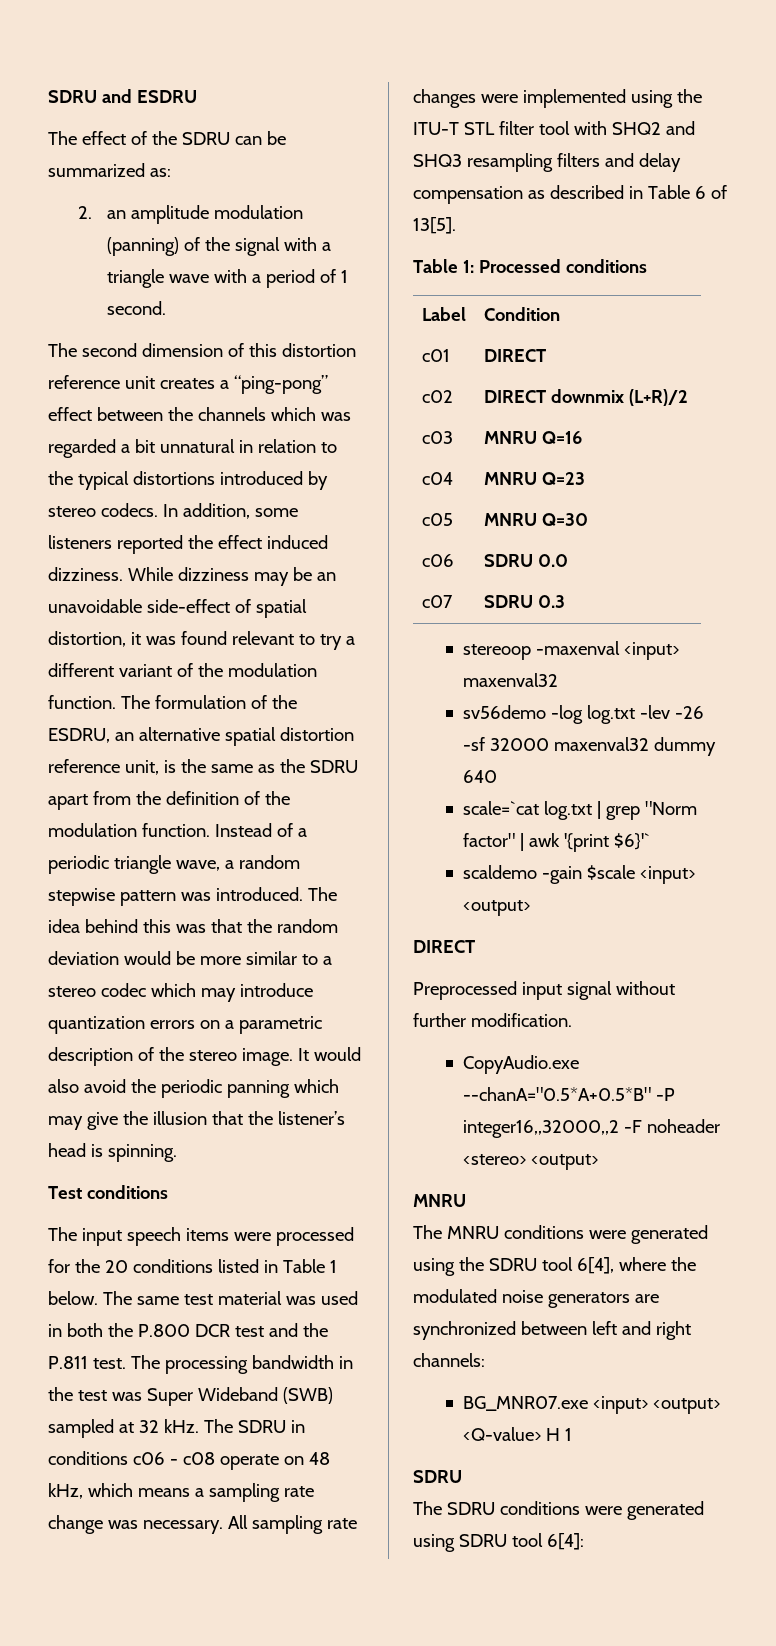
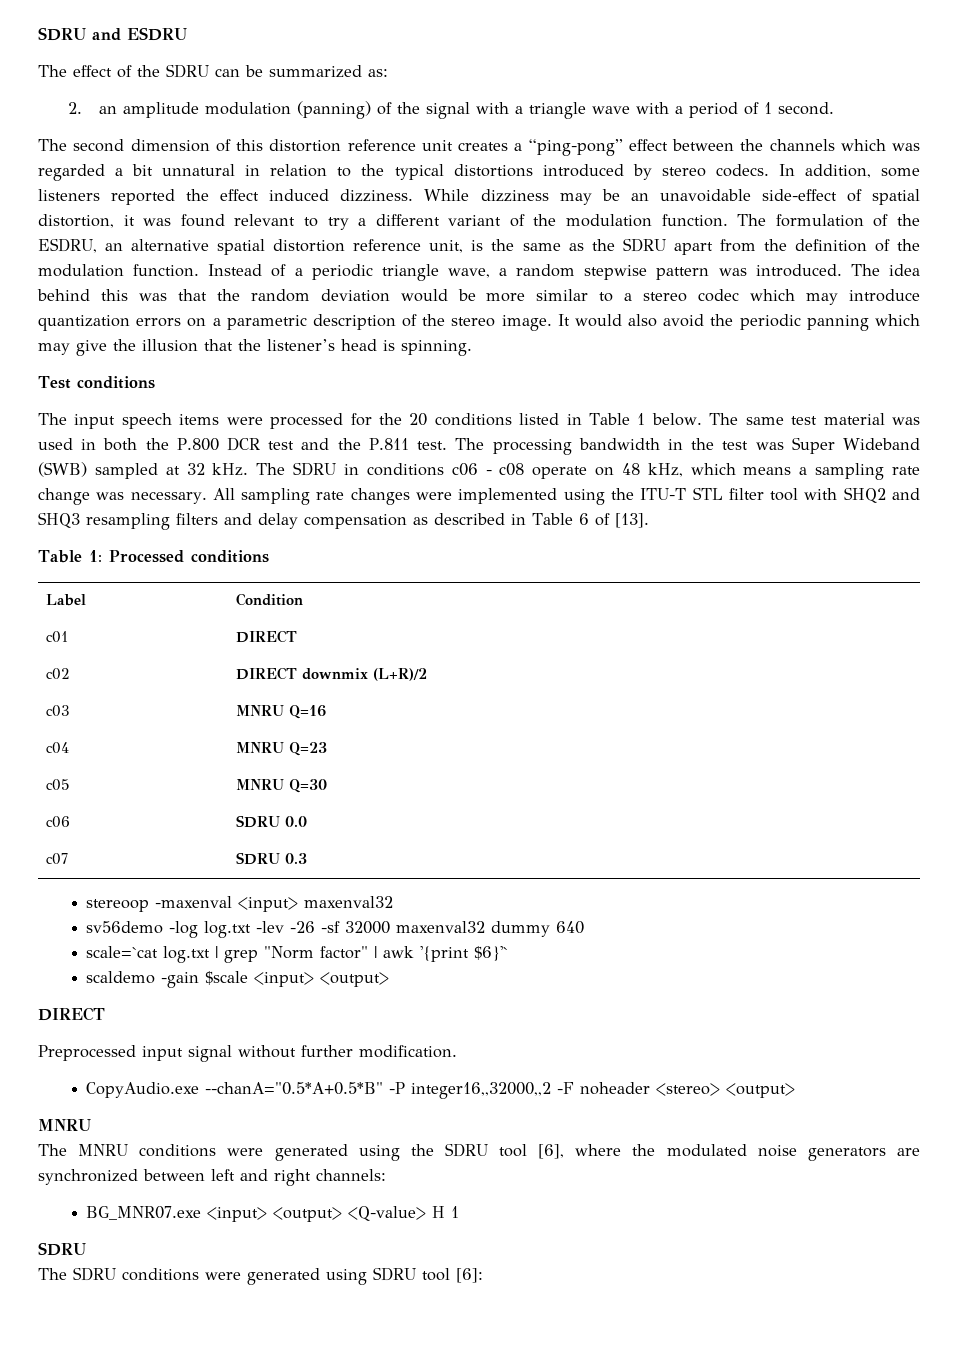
- All sampling rate changes were implemented using the ITU-T STL filter tool with SHQ2 and SHQ3 resampling filters and delay compensation as described in Table 6 of 13[5].
+ All sampling rate changes were implemented using the ITU-T STL filter tool with SHQ2 and SHQ3 resampling filters and delay compensation as described in Table 6 of [13].
- The MNRU conditions were generated using the SDRU tool 6[4], where the modulated noise generators are synchronized between left and right channels:
+ The MNRU conditions were generated using the SDRU tool [6], where the modulated noise generators are synchronized between left and right channels:
- The SDRU conditions were generated using SDRU tool 6[4]:
+ The SDRU conditions were generated using SDRU tool [6]:

